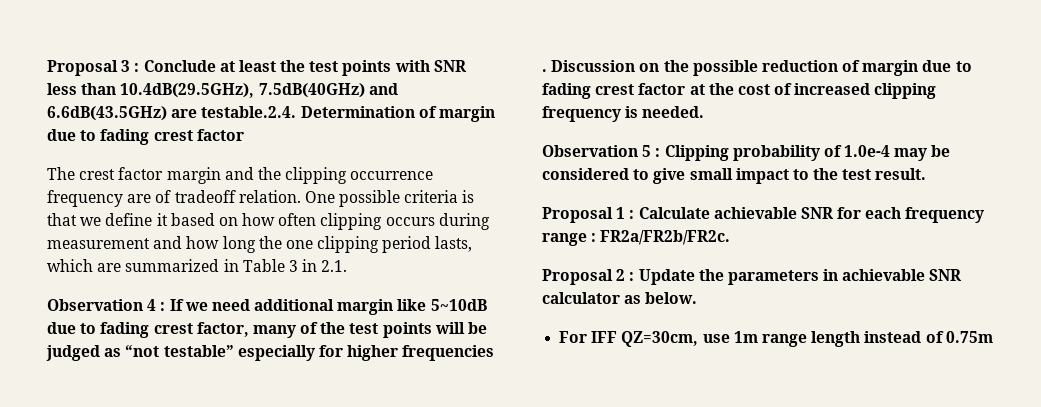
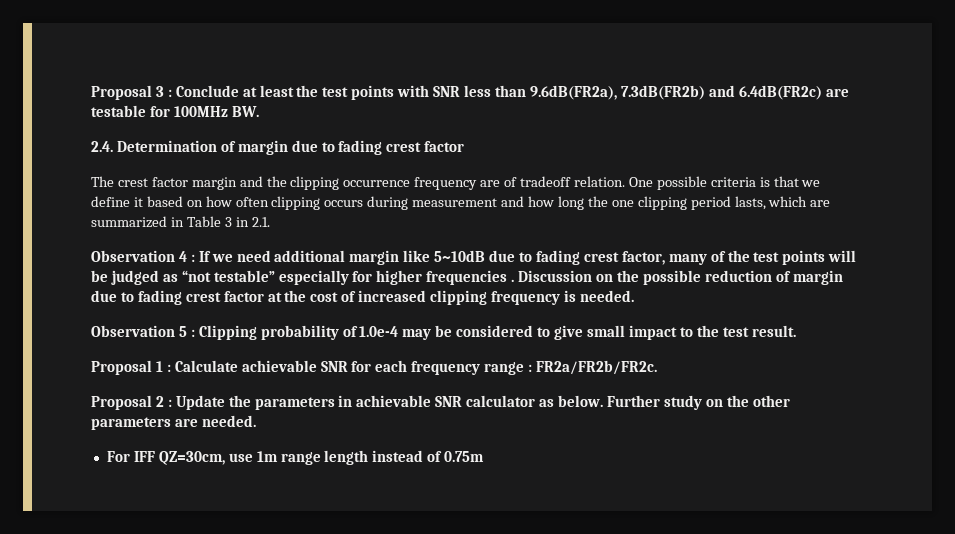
- Proposal 3 : Conclude at least the test points with SNR less than 10.4dB(29.5GHz), 7.5dB(40GHz) and 6.6dB(43.5GHz) are testable.2.4. Determination of margin due to fading crest factor
+ Proposal 3 : Conclude at least the test points with SNR less than 9.6dB(FR2a), 7.3dB(FR2b) and 6.4dB(FR2c) are testable for 100MHz BW.
+ 2.4. Determination of margin due to fading crest factor
+ Further study on the other parameters are needed.

